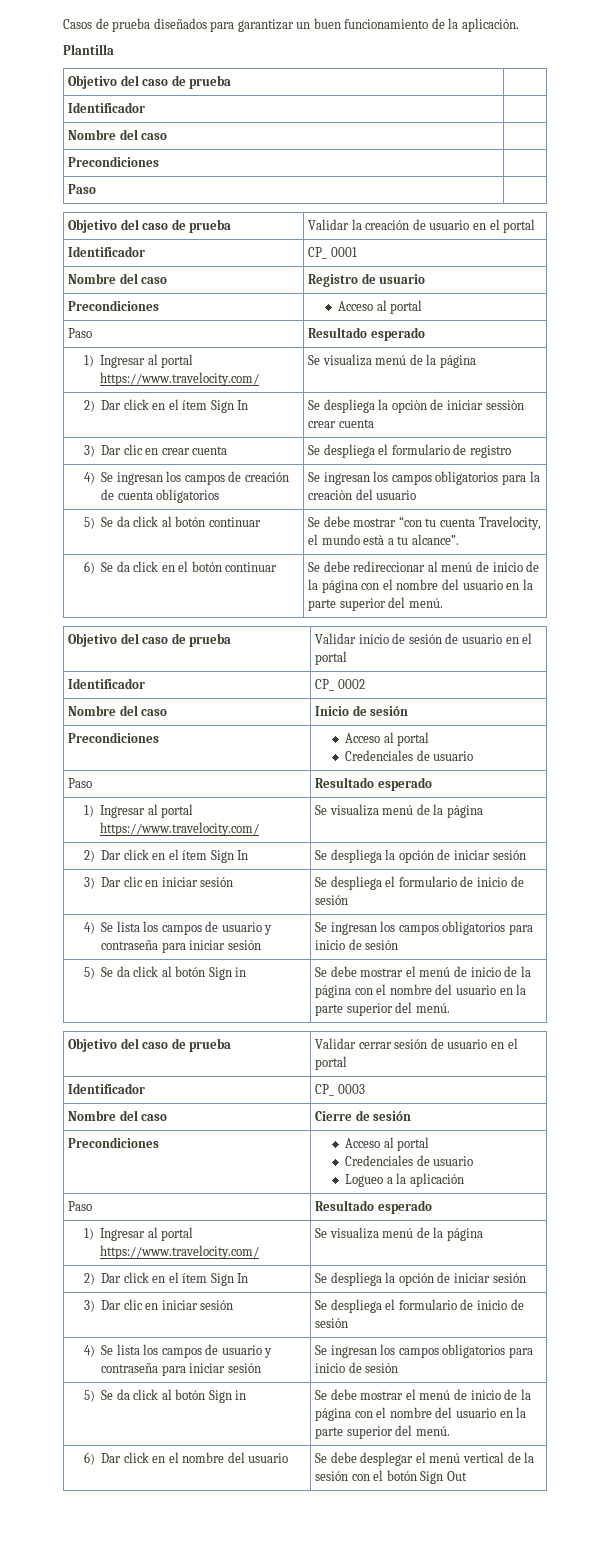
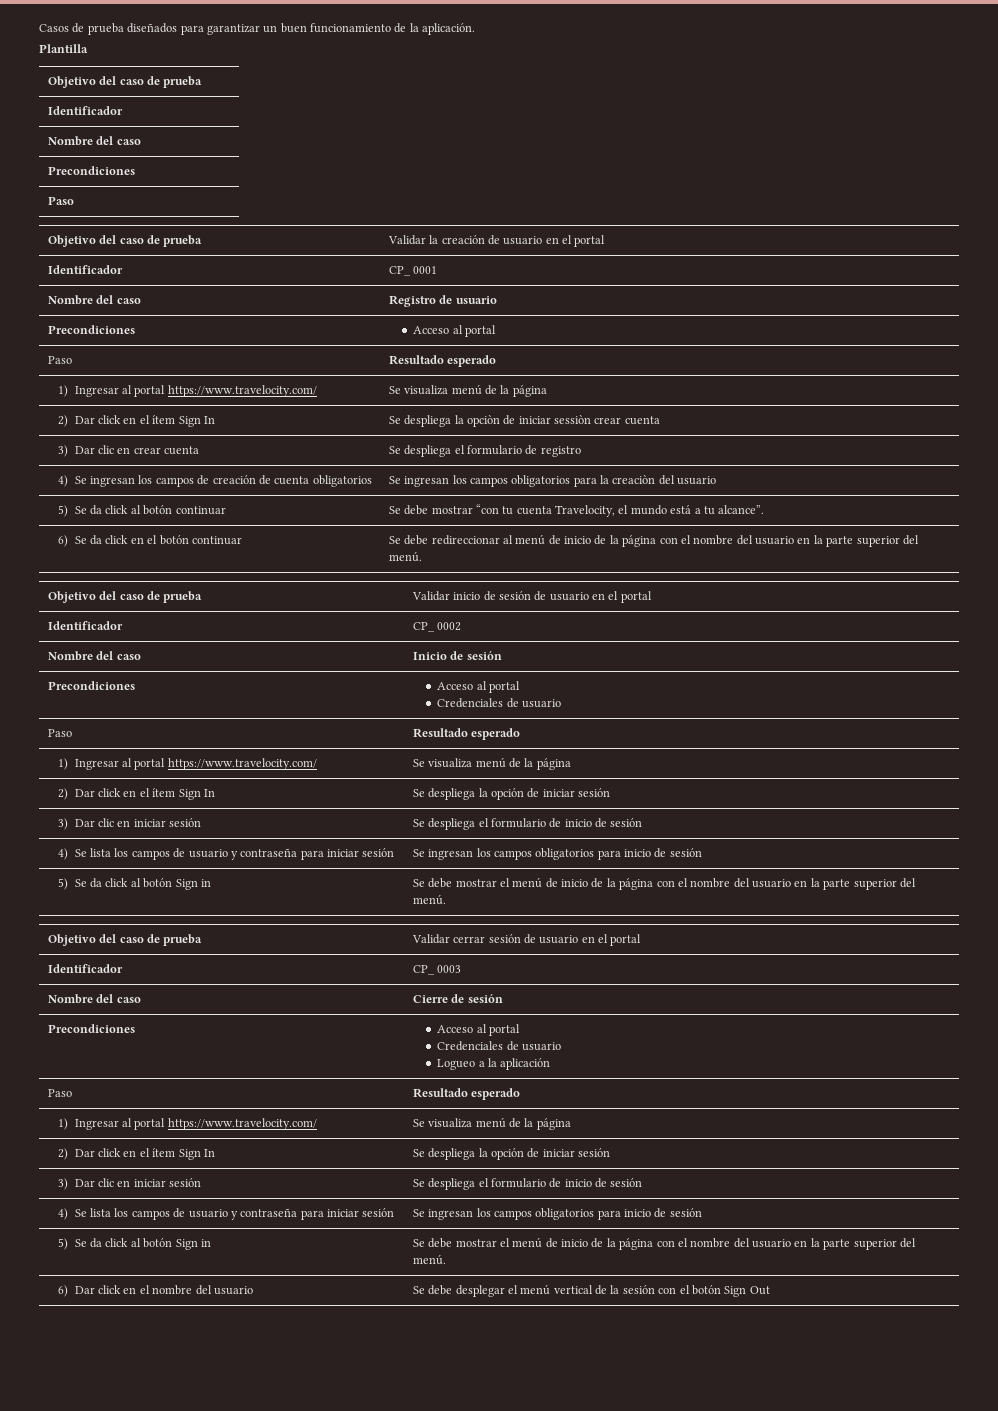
- 5) Se da click al botón continuar | Se debe mostrar “con tu cuenta Travelocity, el mundo està a tu alcance”.
+ 5) Se da click al botón continuar | Se debe mostrar “con tu cuenta Travelocity, el mundo está a tu alcance”.

